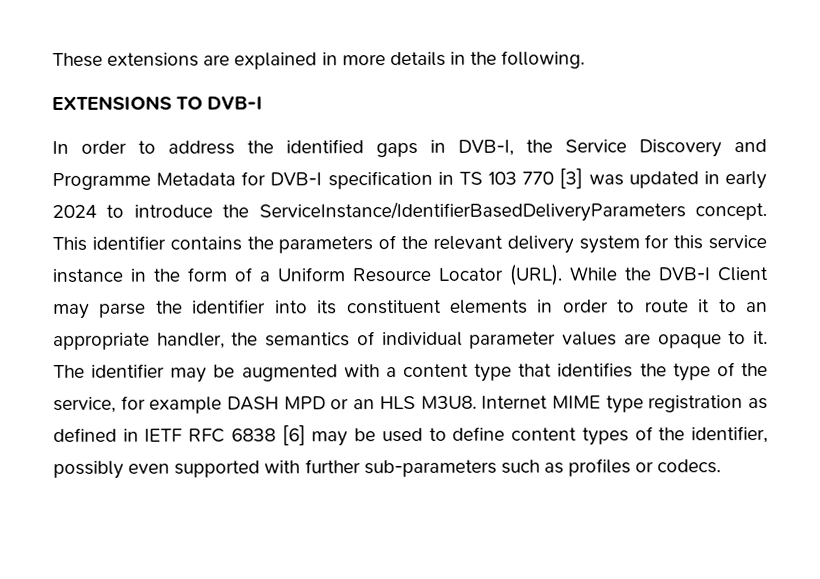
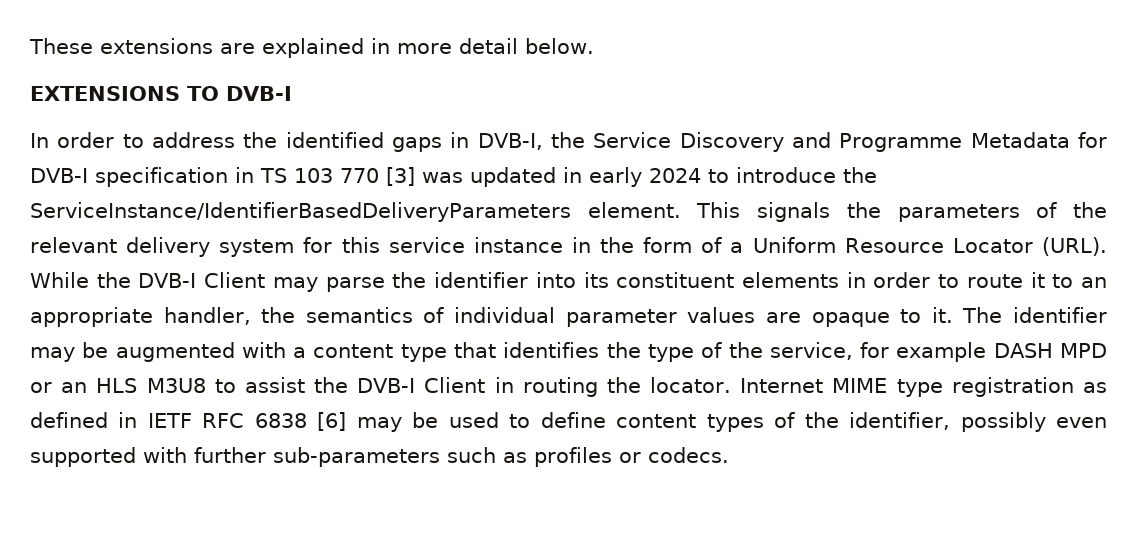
- These extensions are explained in more details in the following.
+ These extensions are explained in more detail below.
- In order to address the identified gaps in DVB-I, the Service Discovery and Programme Metadata for DVB-I specification in TS 103 770 [3] was updated in early 2024 to introduce the ServiceInstance/IdentifierBasedDeliveryParameters concept. This identifier contains the parameters of the relevant delivery system for this service instance in the form of a Uniform Resource Locator (URL).
+ In order to address the identified gaps in DVB-I, the Service Discovery and Programme Metadata for DVB-I specification in TS 103 770 [3] was updated in early 2024 to introduce the ServiceInstance/IdentifierBasedDeliveryParameters element. This signals the parameters of the relevant delivery system for this service instance in the form of a Uniform Resource Locator (URL).
- The identifier may be augmented with a content type that identifies the type of the service, for example DASH MPD or an HLS M3U8.
+ The identifier may be augmented with a content type that identifies the type of the service, for example DASH MPD or an HLS M3U8 to assist the DVB-I Client in routing the locator.

